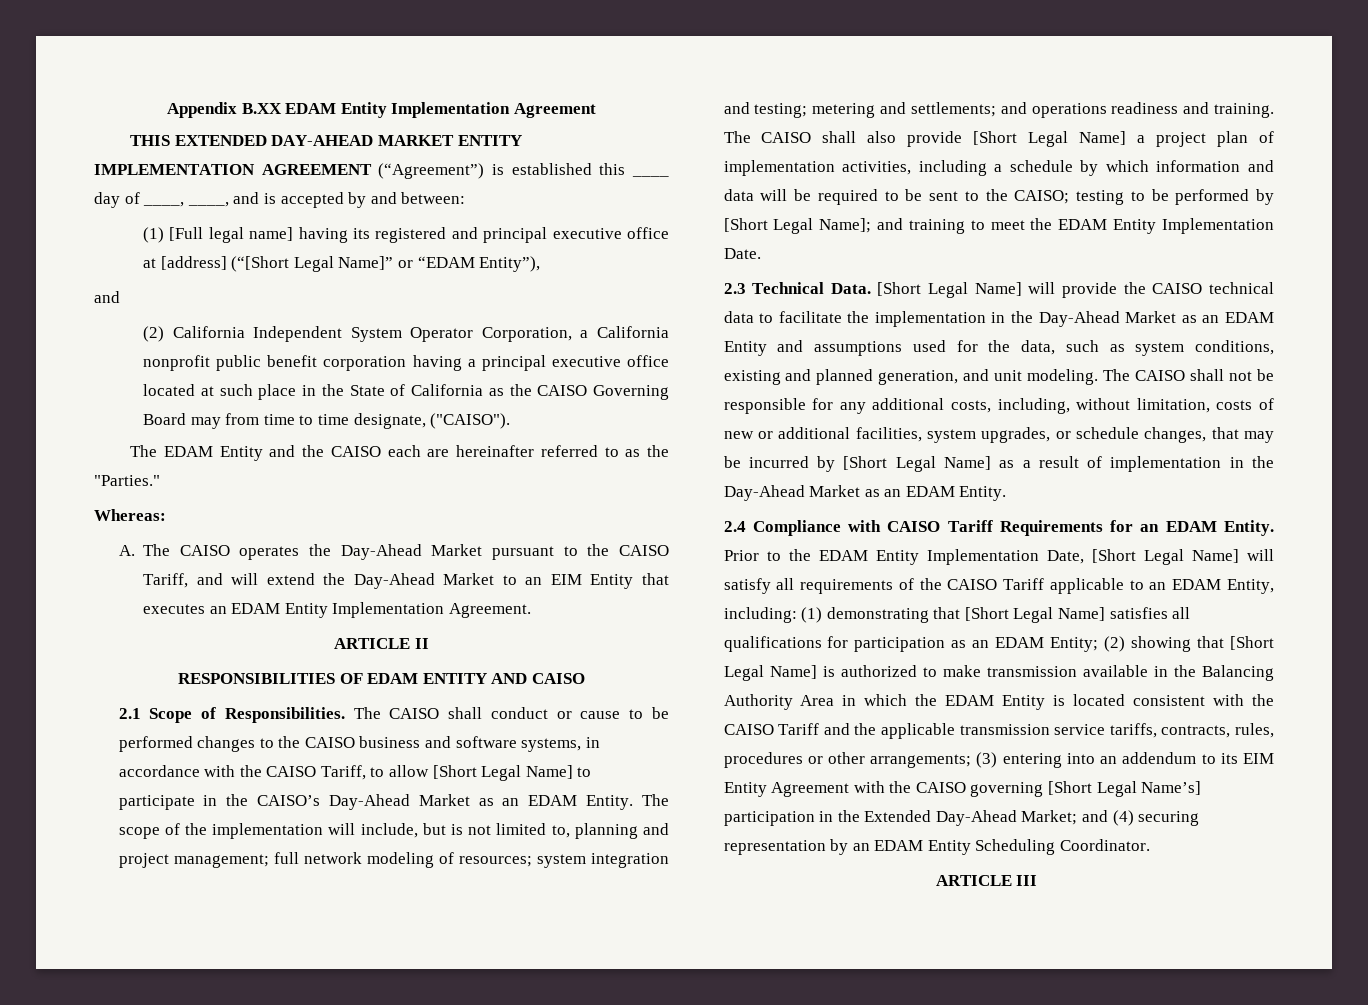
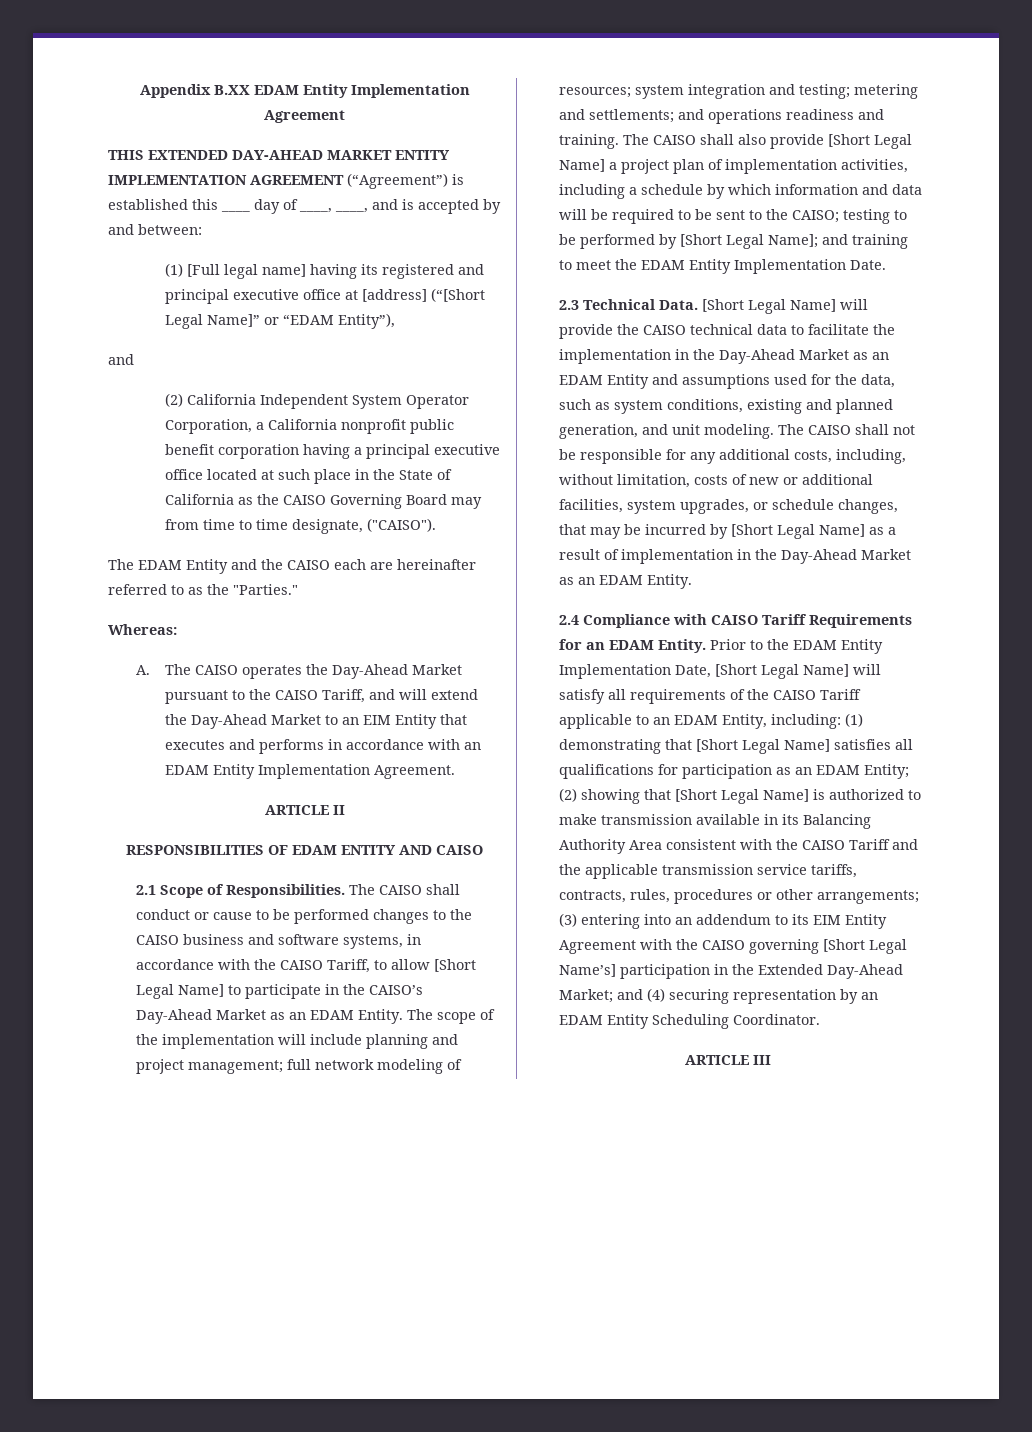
- A. The CAISO operates the Day-Ahead Market pursuant to the CAISO Tariff, and will extend the Day-Ahead Market to an EIM Entity that executes an EDAM Entity Implementation Agreement.
+ A. The CAISO operates the Day-Ahead Market pursuant to the CAISO Tariff, and will extend the Day-Ahead Market to an EIM Entity that executes and performs in accordance with an EDAM Entity Implementation Agreement.
- The scope of the implementation will include, but is not limited to, planning and project management; full network modeling of resources; system integration and testing; metering and settlements; and operations readiness and training.
+ The scope of the implementation will include planning and project management; full network modeling of resources; system integration and testing; metering and settlements; and operations readiness and training.
- (2) showing that [Short Legal Name] is authorized to make transmission available in the Balancing Authority Area in which the EDAM Entity is located consistent with the CAISO Tariff and the applicable transmission service tariffs, contracts, rules, procedures or other arrangements;
+ (2) showing that [Short Legal Name] is authorized to make transmission available in its Balancing Authority Area consistent with the CAISO Tariff and the applicable transmission service tariffs, contracts, rules, procedures or other arrangements;

